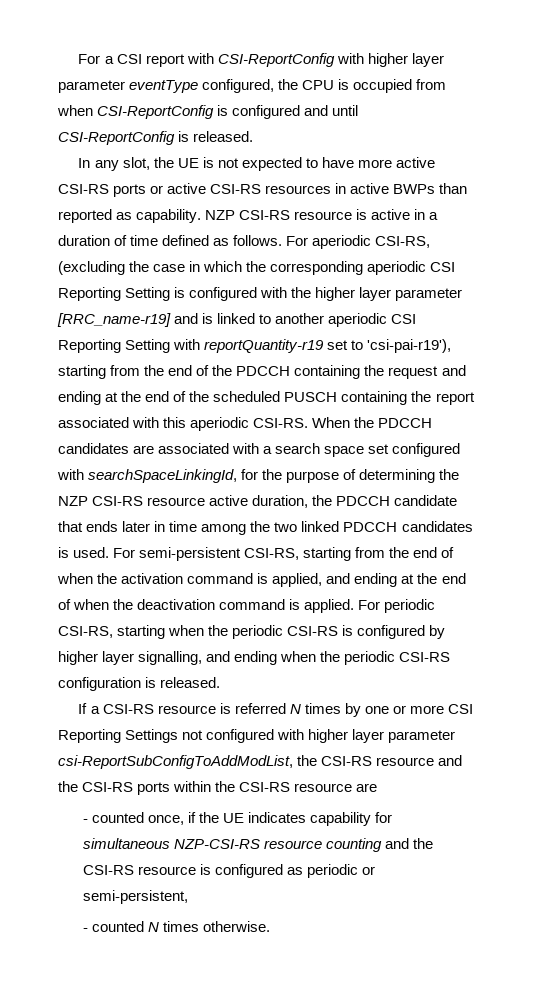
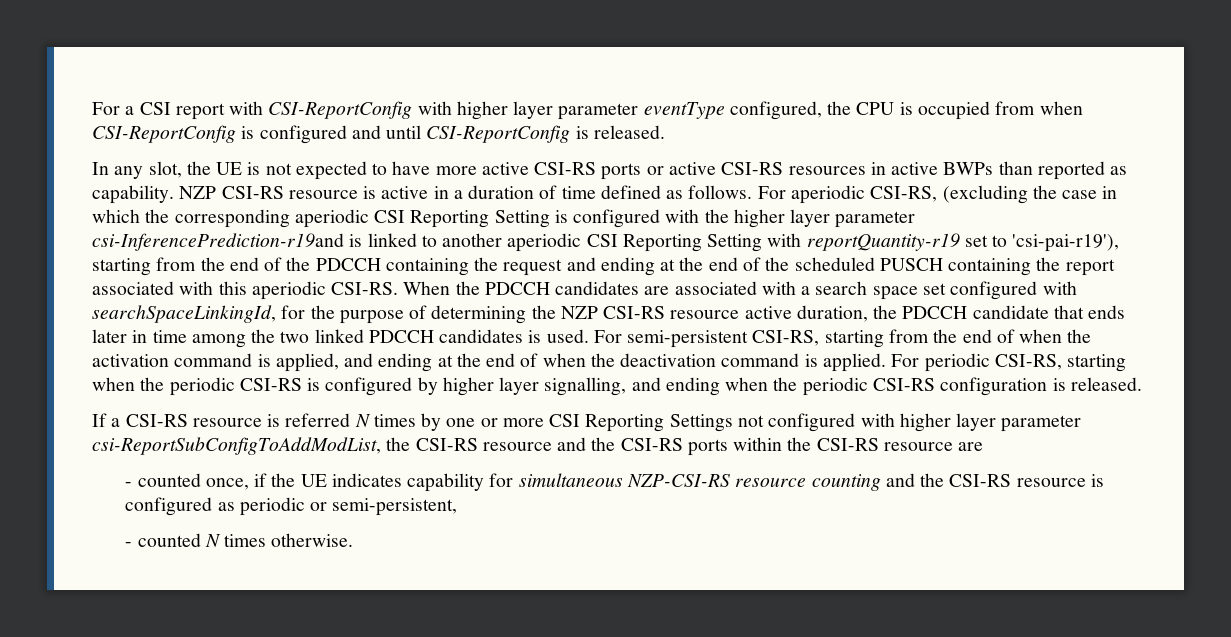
- For aperiodic CSI-RS, (excluding the case in which the corresponding aperiodic CSI Reporting Setting is configured with the higher layer parameter [RRC_name-r19] and is linked to another aperiodic CSI Reporting Setting with reportQuantity-r19 set to 'csi-pai-r19'), starting from the end of the PDCCH containing the request and ending at the end of the scheduled PUSCH containing the report associated with this aperiodic CSI-RS.
+ For aperiodic CSI-RS, (excluding the case in which the corresponding aperiodic CSI Reporting Setting is configured with the higher layer parameter csi-InferencePrediction-r19and is linked to another aperiodic CSI Reporting Setting with reportQuantity-r19 set to 'csi-pai-r19'), starting from the end of the PDCCH containing the request and ending at the end of the scheduled PUSCH containing the report associated with this aperiodic CSI-RS.

